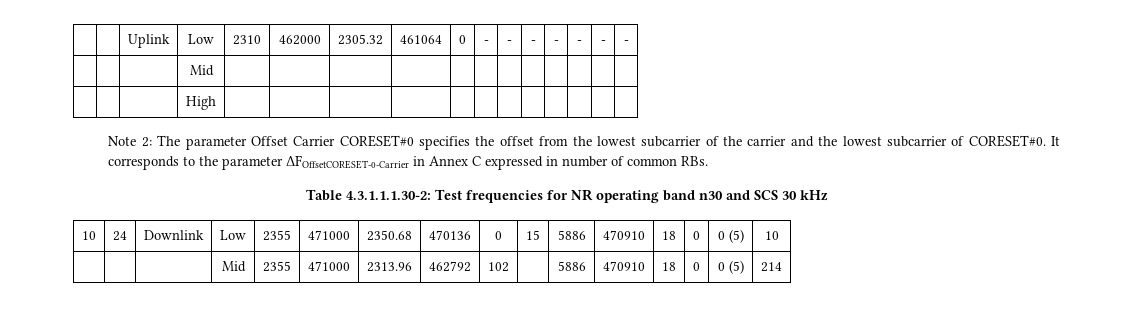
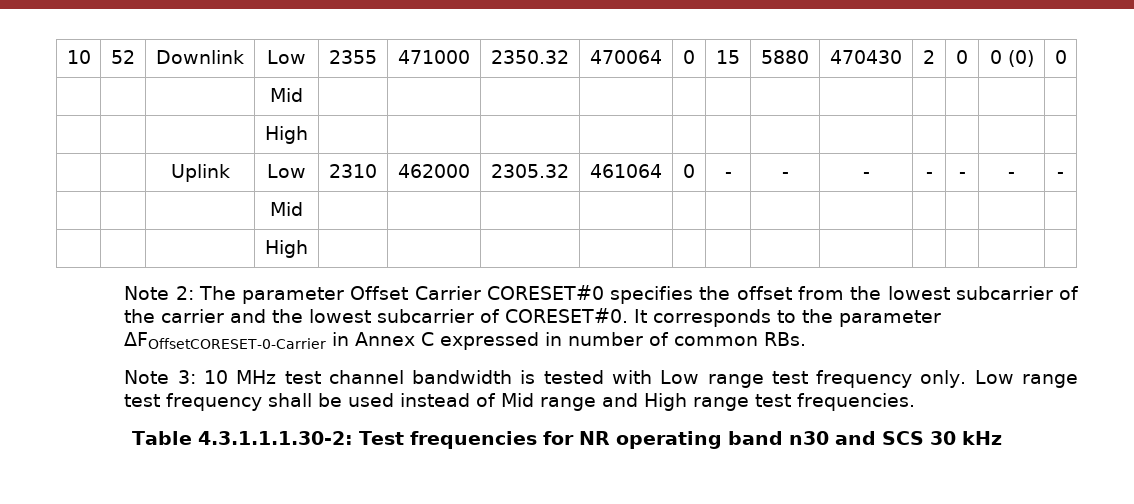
+ 10 | 52 | Downlink | Low | 2355 | 471000 | 2350.32 | 470064 | 0 | 15 | 5880 | 470430 | 2 | 0 | 0 (0) | 0
+ | | | Mid | | | | | | | | | | | |
+ | | | High | | | | | | | | | | | |
+ Note 3: 10 MHz test channel bandwidth is tested with Low range test frequency only. Low range test frequency shall be used instead of Mid range and High range test frequencies.
- 10 | 24 | Downlink | Low | 2355 | 471000 | 2350.68 | 470136 | 0 | 15 | 5886 | 470910 | 18 | 0 | 0 (5) | 10
- | | | Mid | 2355 | 471000 | 2313.96 | 462792 | 102 | | 5886 | 470910 | 18 | 0 | 0 (5) | 214

